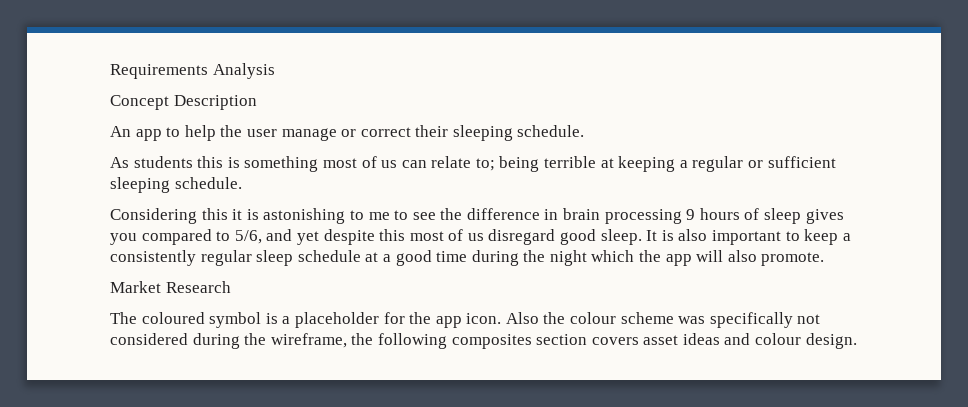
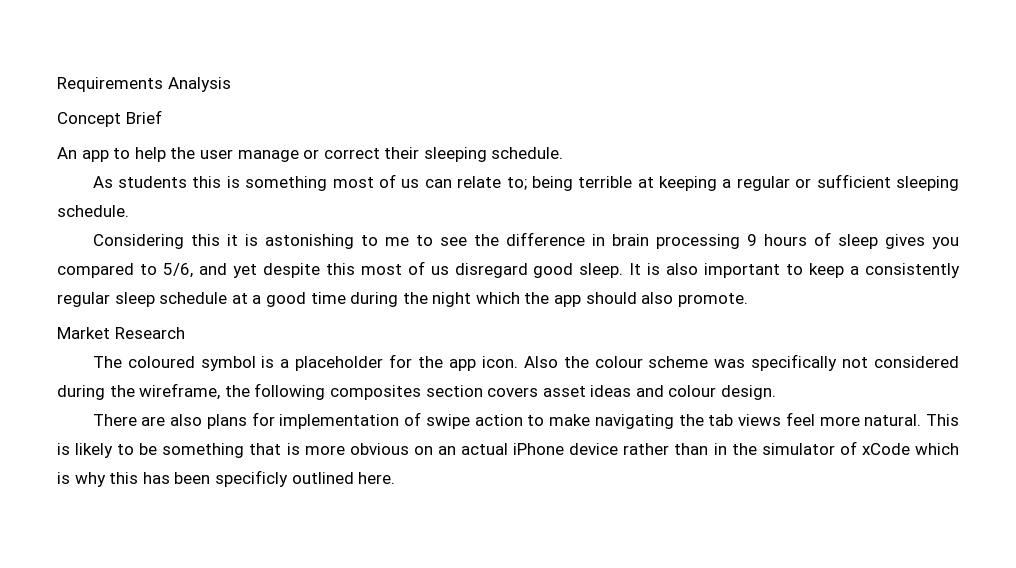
- Concept Description
+ Concept Brief
- It is also important to keep a consistently regular sleep schedule at a good time during the night which the app will also promote.
+ It is also important to keep a consistently regular sleep schedule at a good time during the night which the app should also promote.
+ There are also plans for implementation of swipe action to make navigating the tab views feel more natural. This is likely to be something that is more obvious on an actual iPhone device rather than in the simulator of xCode which is why this has been specificly outlined here.

